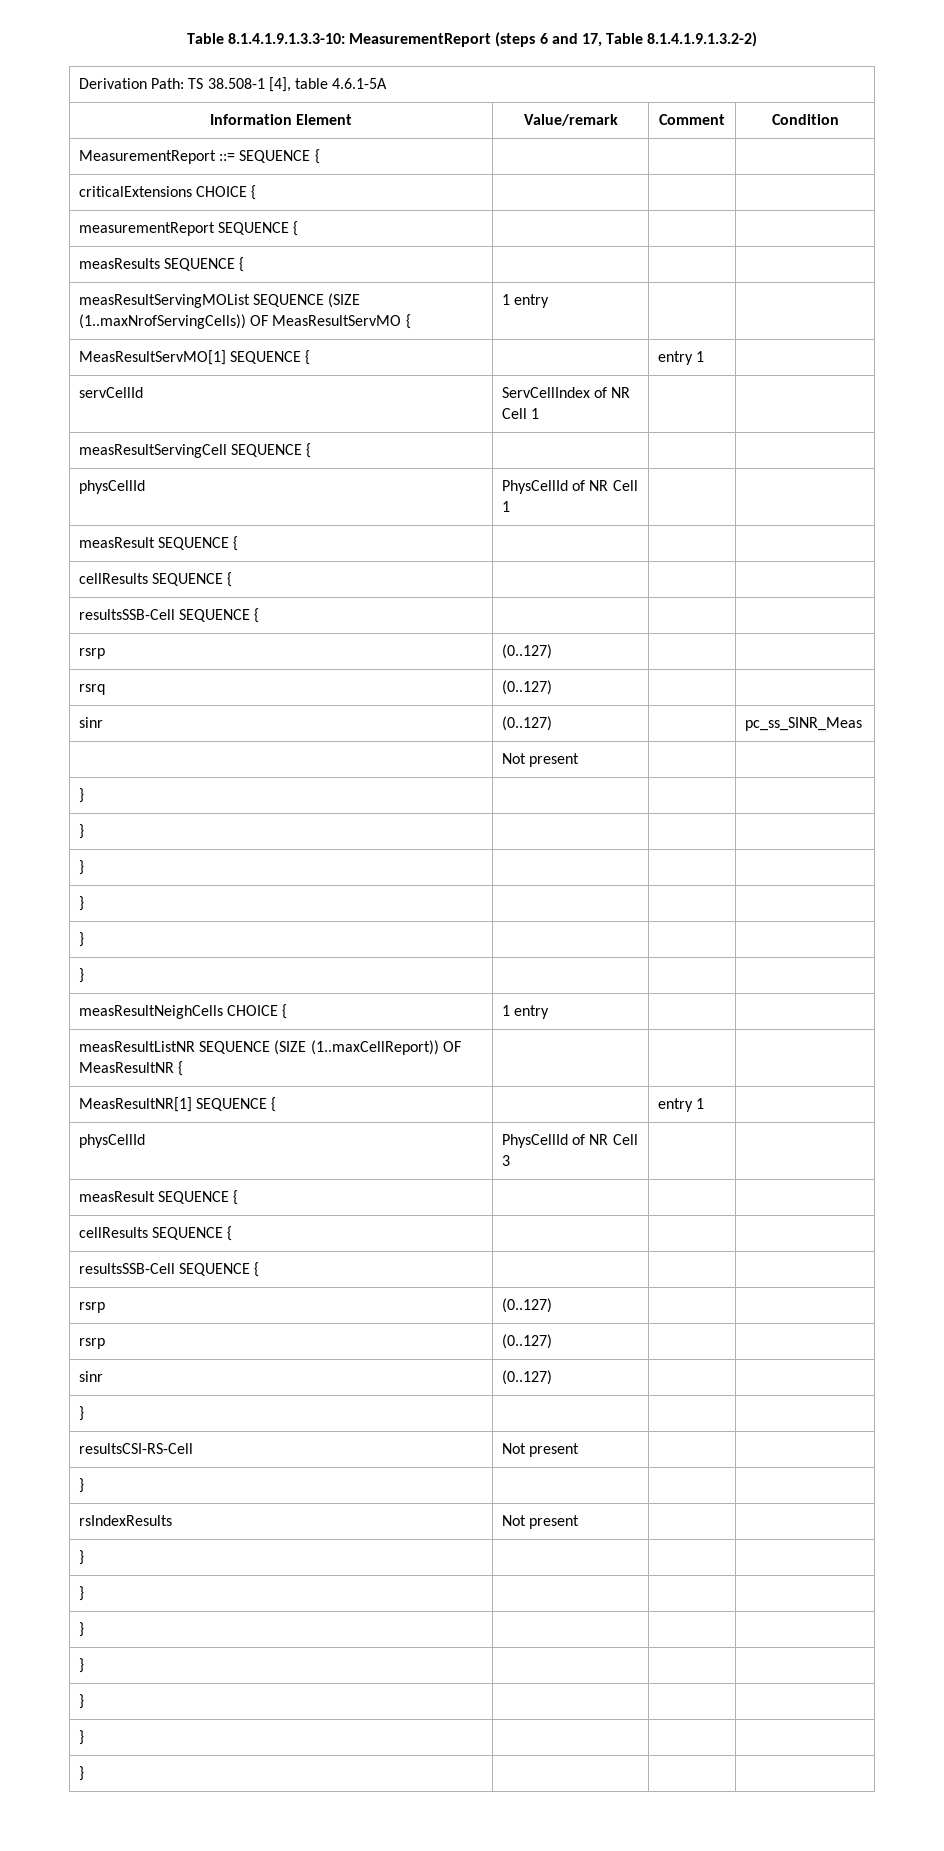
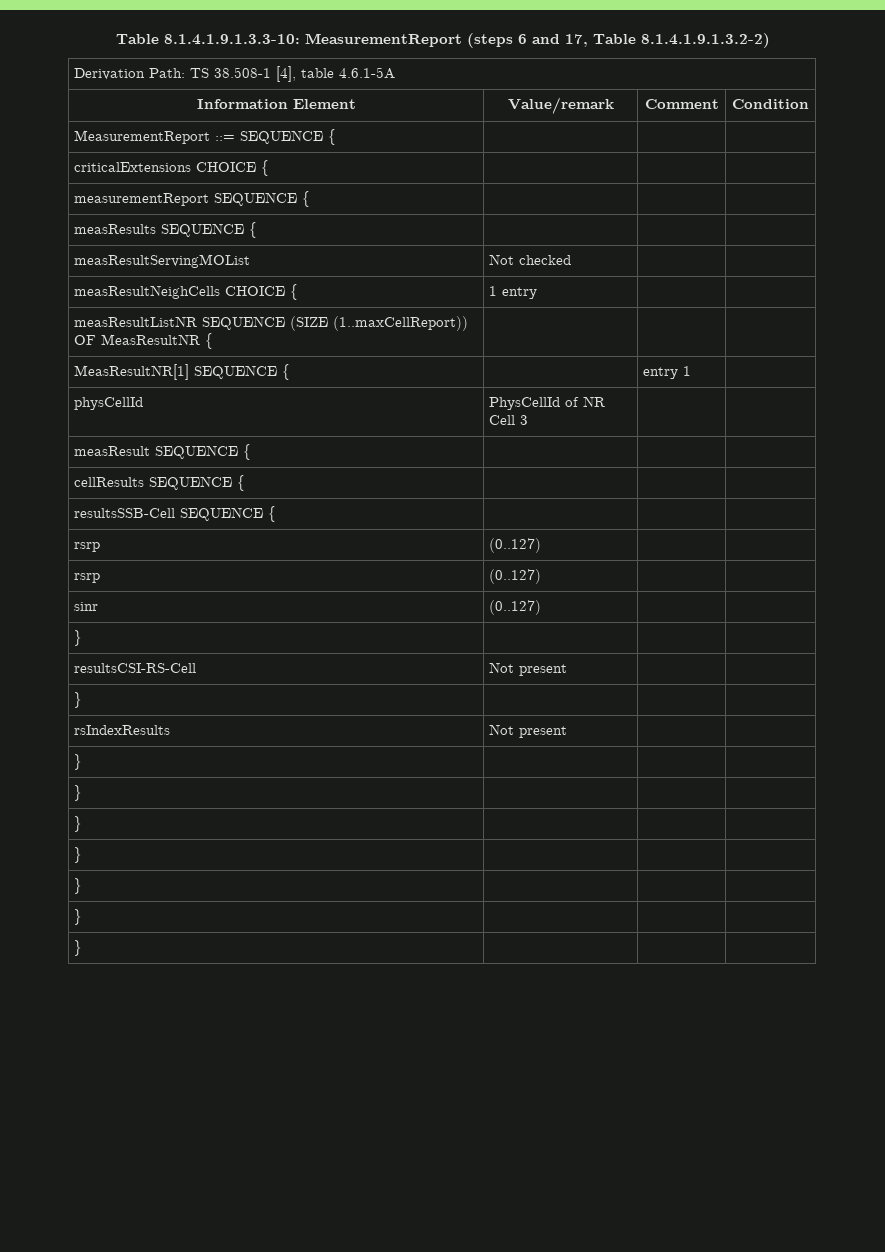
- measResultServingMOList SEQUENCE (SIZE (1..maxNrofServingCells)) OF MeasResultServMO { | 1 entry | |
- MeasResultServMO[1] SEQUENCE { | | entry 1 |
- servCellId | ServCellIndex of NR Cell 1 | |
- measResultServingCell SEQUENCE { | | |
- physCellId | PhysCellId of NR Cell 1 | |
- measResult SEQUENCE { | | |
- cellResults SEQUENCE { | | |
- resultsSSB-Cell SEQUENCE { | | |
- rsrp | (0..127) | |
- rsrq | (0..127) | |
- sinr | (0..127) | | pc_ss_SINR_Meas
- | Not present | |
- } | | |
- } | | |
- } | | |
- } | | |
- } | | |
- } | | |
+ measResultServingMOList | Not checked | |

